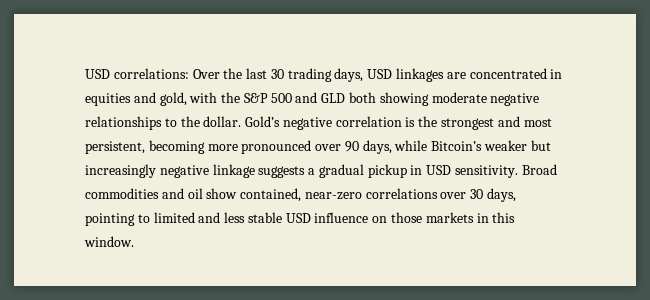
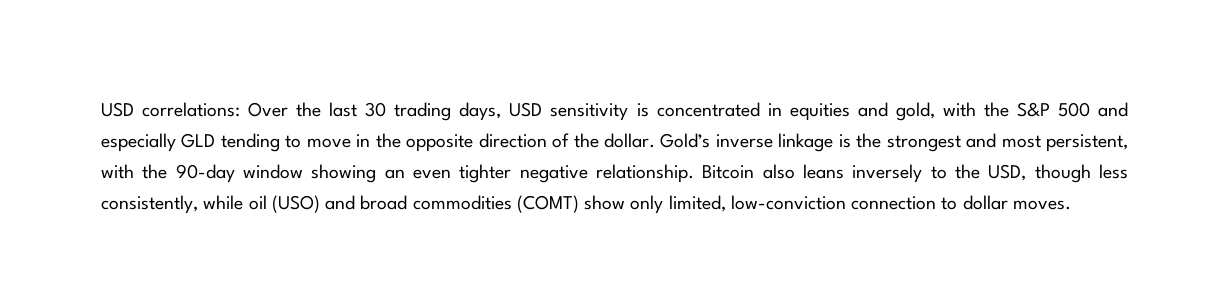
- USD correlations: Over the last 30 trading days, USD linkages are concentrated in equities and gold, with the S&P 500 and GLD both showing moderate negative relationships to the dollar.
+ USD correlations: Over the last 30 trading days, USD sensitivity is concentrated in equities and gold, with the S&P 500 and especially GLD tending to move in the opposite direction of the dollar.
- Gold’s negative correlation is the strongest and most persistent, becoming more pronounced over 90 days, while Bitcoin’s weaker but increasingly negative linkage suggests a gradual pickup in USD sensitivity. Broad commodities and oil show contained, near-zero correlations over 30 days, pointing to limited and less stable USD influence on those markets in this window.
+ Gold’s inverse linkage is the strongest and most persistent, with the 90-day window showing an even tighter negative relationship. Bitcoin also leans inversely to the USD, though less consistently, while oil (USO) and broad commodities (COMT) show only limited, low-conviction connection to dollar moves.

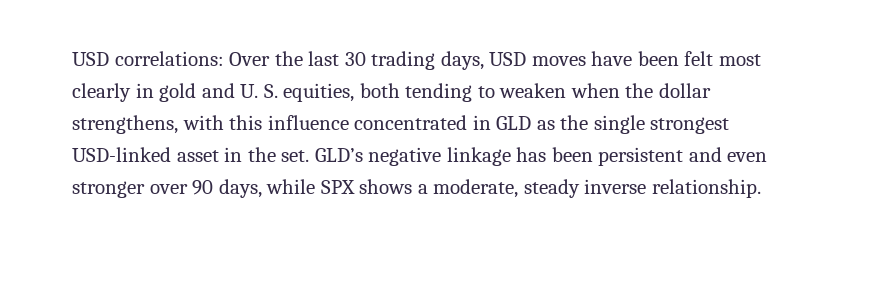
- USD correlations: Over the last 30 trading days, USD sensitivity is concentrated in equities and gold, with the S&P 500 and especially GLD tending to move in the opposite direction of the dollar. Gold’s inverse linkage is the strongest and most persistent, with the 90-day window showing an even tighter negative relationship. Bitcoin also leans inversely to the USD, though less consistently, while oil (USO) and broad commodities (COMT) show only limited, low-conviction connection to dollar moves.
+ USD correlations: Over the last 30 trading days, USD moves have been felt most clearly in gold and U. S. equities, both tending to weaken when the dollar strengthens, with this influence concentrated in GLD as the single strongest USD-linked asset in the set. GLD’s negative linkage has been persistent and even stronger over 90 days, while SPX shows a moderate, steady inverse relationship.

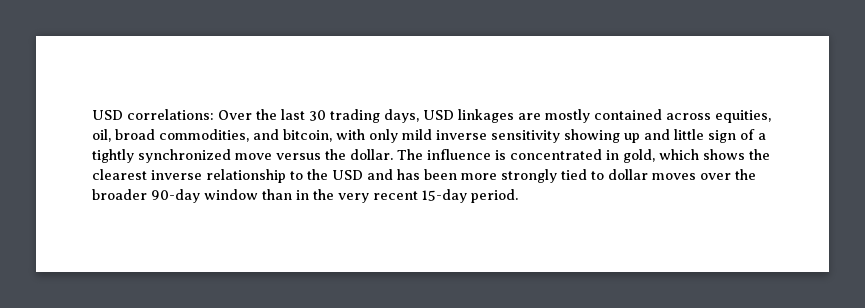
- USD correlations: Over the last 30 trading days, USD moves have been felt most clearly in gold and U. S. equities, both tending to weaken when the dollar strengthens, with this influence concentrated in GLD as the single strongest USD-linked asset in the set. GLD’s negative linkage has been persistent and even stronger over 90 days, while SPX shows a moderate, steady inverse relationship.
+ USD correlations: Over the last 30 trading days, USD linkages are mostly contained across equities, oil, broad commodities, and bitcoin, with only mild inverse sensitivity showing up and little sign of a tightly synchronized move versus the dollar. The influence is concentrated in gold, which shows the clearest inverse relationship to the USD and has been more strongly tied to dollar moves over the broader 90-day window than in the very recent 15-day period.

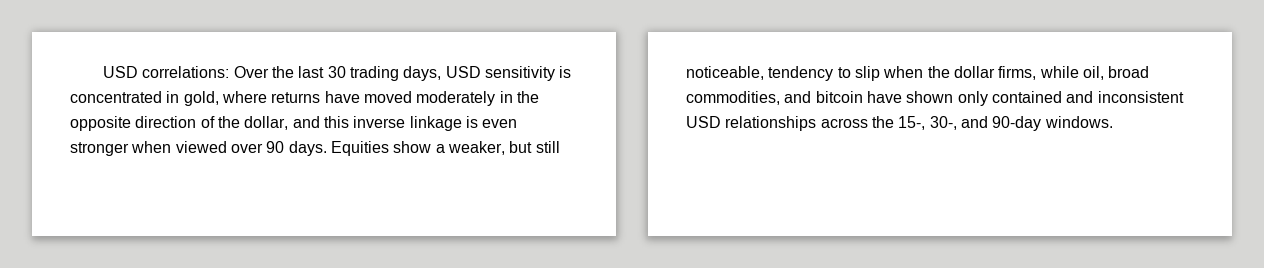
- USD correlations: Over the last 30 trading days, USD linkages are mostly contained across equities, oil, broad commodities, and bitcoin, with only mild inverse sensitivity showing up and little sign of a tightly synchronized move versus the dollar. The influence is concentrated in gold, which shows the clearest inverse relationship to the USD and has been more strongly tied to dollar moves over the broader 90-day window than in the very recent 15-day period.
+ USD correlations: Over the last 30 trading days, USD sensitivity is concentrated in gold, where returns have moved moderately in the opposite direction of the dollar, and this inverse linkage is even stronger when viewed over 90 days. Equities show a weaker, but still noticeable, tendency to slip when the dollar firms, while oil, broad commodities, and bitcoin have shown only contained and inconsistent USD relationships across the 15-, 30-, and 90-day windows.

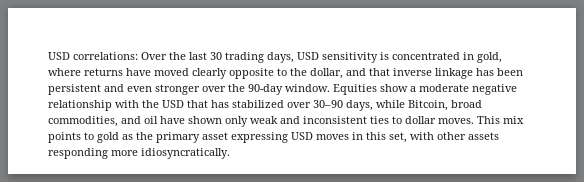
- USD correlations: Over the last 30 trading days, USD sensitivity is concentrated in gold, where returns have moved moderately in the opposite direction of the dollar, and this inverse linkage is even stronger when viewed over 90 days. Equities show a weaker, but still noticeable, tendency to slip when the dollar firms, while oil, broad commodities, and bitcoin have shown only contained and inconsistent USD relationships across the 15-, 30-, and 90-day windows.
+ USD correlations: Over the last 30 trading days, USD sensitivity is concentrated in gold, where returns have moved clearly opposite to the dollar, and that inverse linkage has been persistent and even stronger over the 90-day window. Equities show a moderate negative relationship with the USD that has stabilized over 30–90 days, while Bitcoin, broad commodities, and oil have shown only weak and inconsistent ties to dollar moves. This mix points to gold as the primary asset expressing USD moves in this set, with other assets responding more idiosyncratically.

